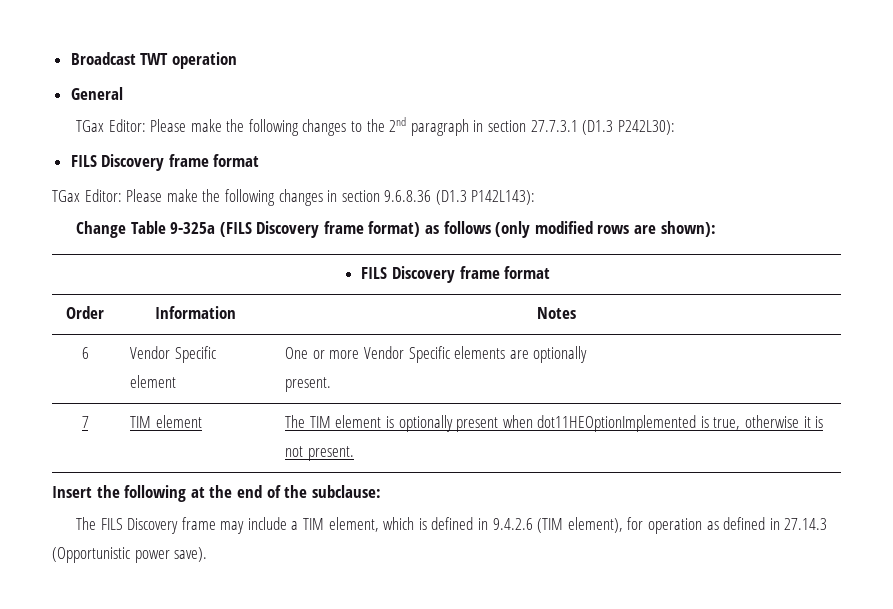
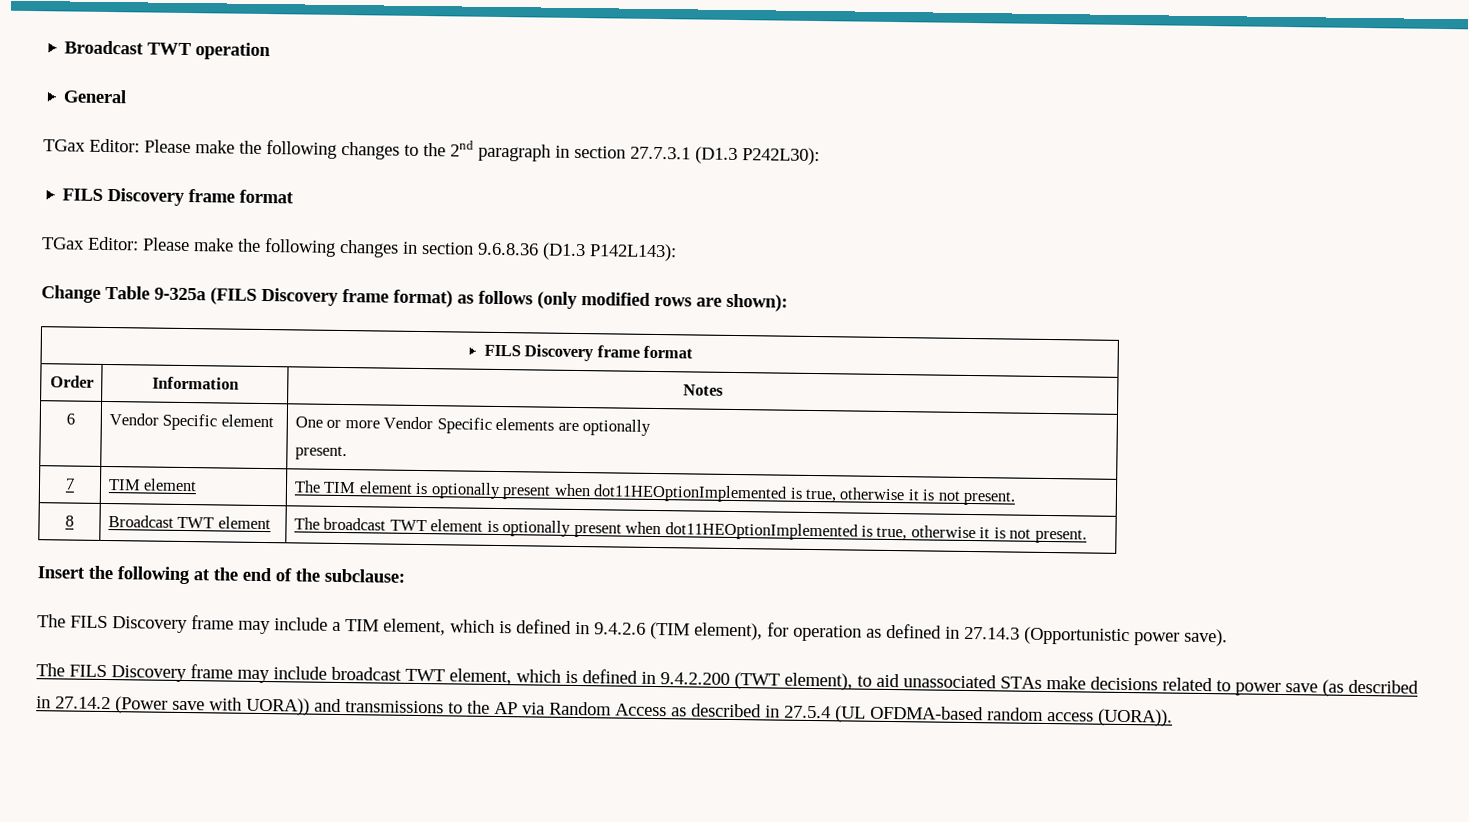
+ 8 | Broadcast TWT element | The broadcast TWT element is optionally present when dot11HEOptionImplemented is true, otherwise it is not present.
+ The FILS Discovery frame may include broadcast TWT element, which is defined in 9.4.2.200 (TWT element), to aid unassociated STAs make decisions related to power save (as described in 27.14.2 (Power save with UORA)) and transmissions to the AP via Random Access as described in 27.5.4 (UL OFDMA-based random access (UORA)).

